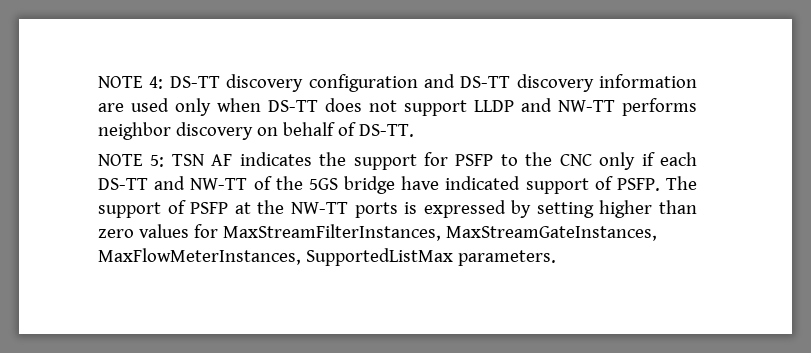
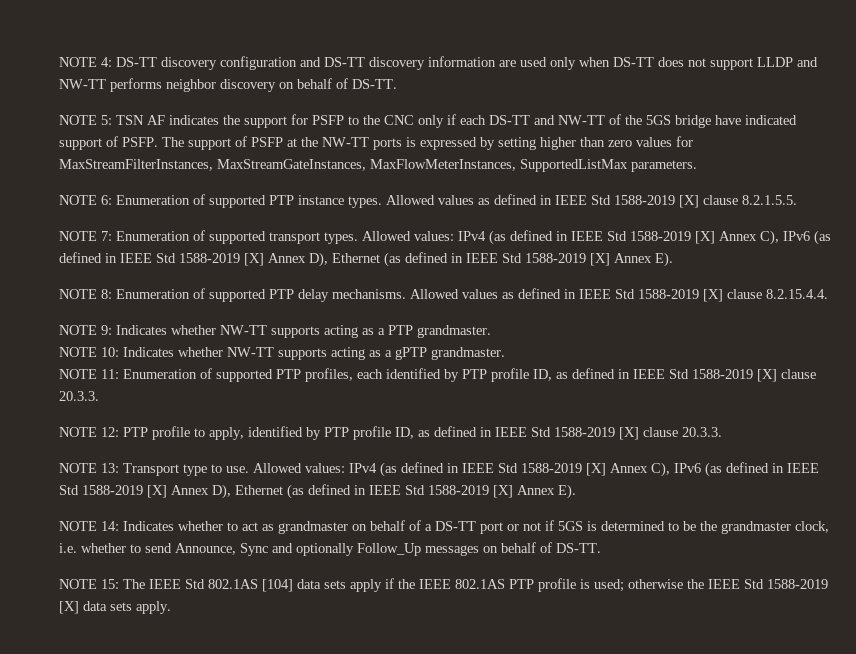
+ NOTE 6: Enumeration of supported PTP instance types. Allowed values as defined in IEEE Std 1588-2019 [X] clause 8.2.1.5.5.
+ NOTE 7: Enumeration of supported transport types. Allowed values: IPv4 (as defined in IEEE Std 1588-2019 [X] Annex C), IPv6 (as defined in IEEE Std 1588-2019 [X] Annex D), Ethernet (as defined in IEEE Std 1588-2019 [X] Annex E).
+ NOTE 8: Enumeration of supported PTP delay mechanisms. Allowed values as defined in IEEE Std 1588-2019 [X] clause 8.2.15.4.4.
+ NOTE 9: Indicates whether NW-TT supports acting as a PTP grandmaster.
+ NOTE 10: Indicates whether NW-TT supports acting as a gPTP grandmaster.
+ NOTE 11: Enumeration of supported PTP profiles, each identified by PTP profile ID, as defined in IEEE Std 1588-2019 [X] clause 20.3.3.
+ NOTE 12: PTP profile to apply, identified by PTP profile ID, as defined in IEEE Std 1588-2019 [X] clause 20.3.3.
+ NOTE 13: Transport type to use. Allowed values: IPv4 (as defined in IEEE Std 1588-2019 [X] Annex C), IPv6 (as defined in IEEE Std 1588-2019 [X] Annex D), Ethernet (as defined in IEEE Std 1588-2019 [X] Annex E).
+ NOTE 14: Indicates whether to act as grandmaster on behalf of a DS-TT port or not if 5GS is determined to be the grandmaster clock, i.e. whether to send Announce, Sync and optionally Follow_Up messages on behalf of DS-TT.
+ NOTE 15: The IEEE Std 802.1AS [104] data sets apply if the IEEE 802.1AS PTP profile is used; otherwise the IEEE Std 1588-2019 [X] data sets apply.

